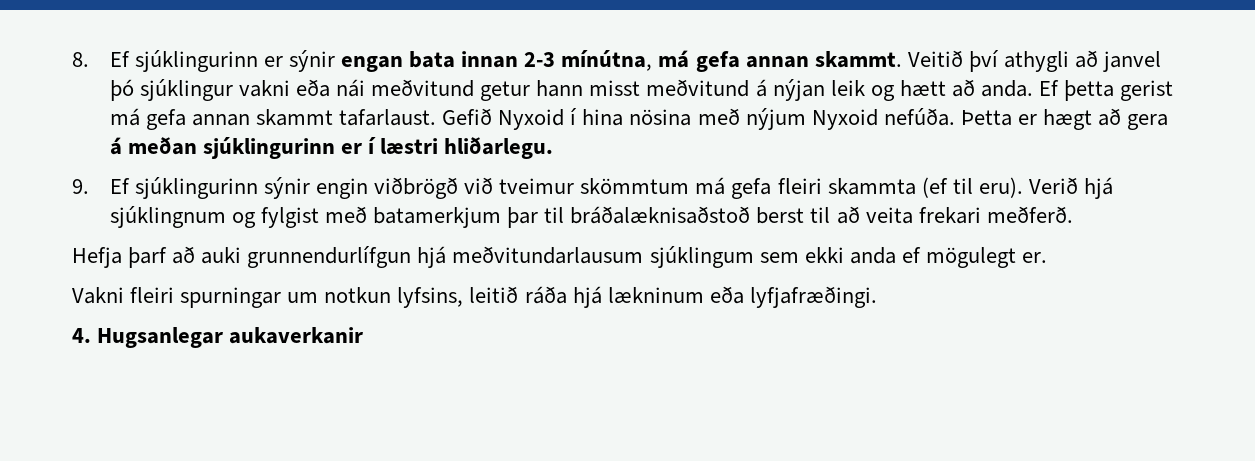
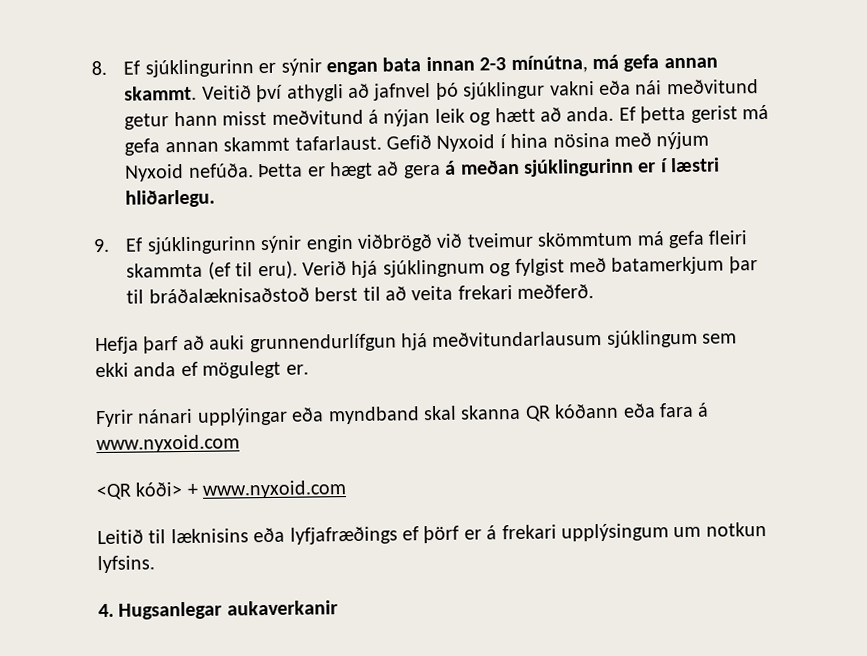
- Veitið því athygli að janvel þó sjúklingur vakni eða nái meðvitund getur hann misst meðvitund á nýjan leik og hætt að anda.
+ Veitið því athygli að jafnvel þó sjúklingur vakni eða nái meðvitund getur hann misst meðvitund á nýjan leik og hætt að anda.
- Vakni fleiri spurningar um notkun lyfsins, leitið ráða hjá lækninum eða lyfjafræðingi.
+ Fyrir nánari upplýingar eða myndband skal skanna QR kóðann eða fara á www.nyxoid.com
+ <QR kóði> + www.nyxoid.com
+ Leitið til læknisins eða lyfjafræðings ef þörf er á frekari upplýsingum um notkun lyfsins.

